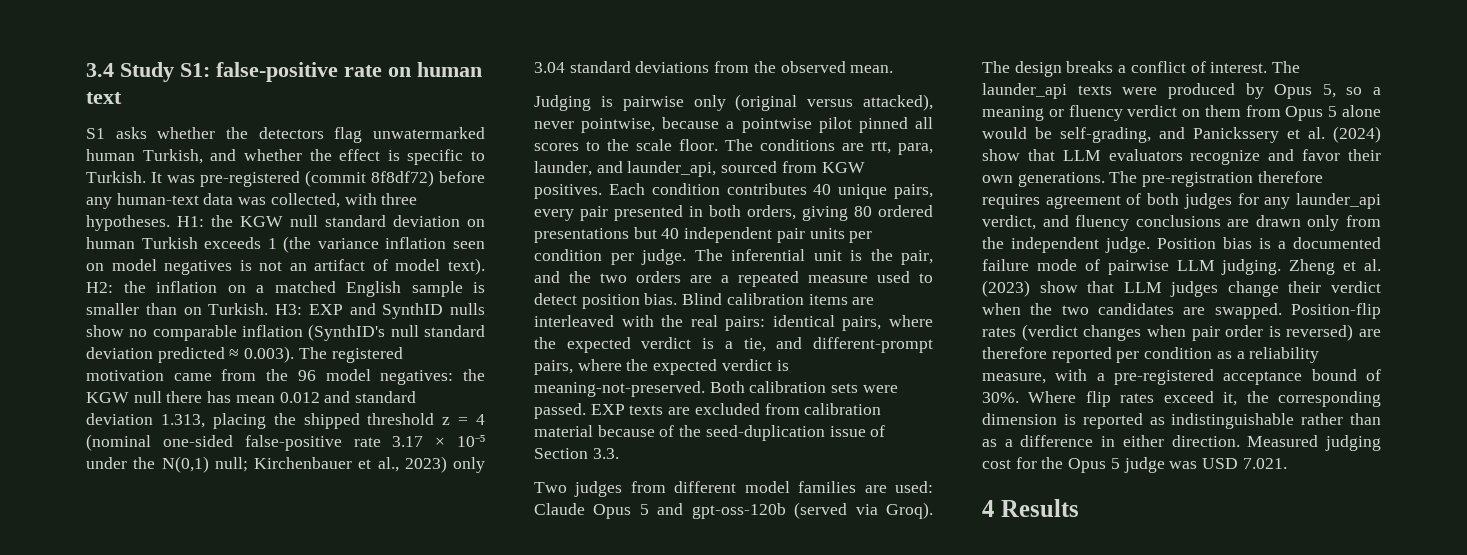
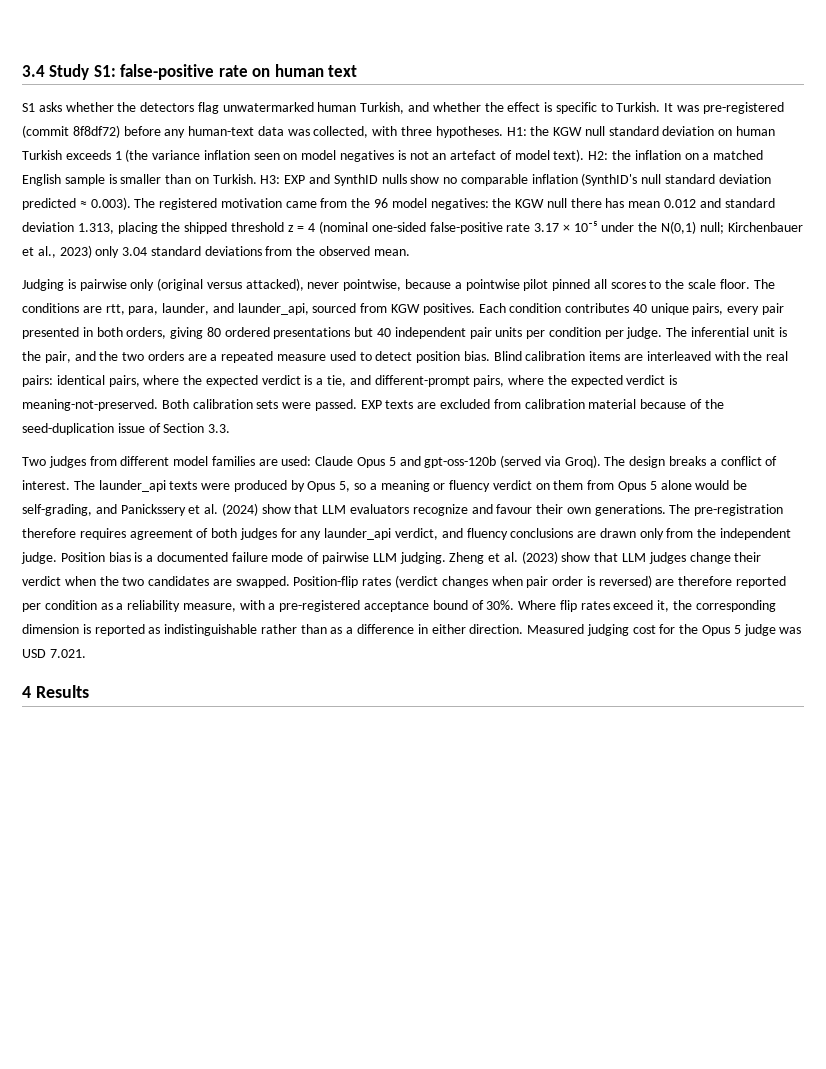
- H1: the KGW null standard deviation on human Turkish exceeds 1 (the variance inflation seen on model negatives is not an artifact of model text).
+ H1: the KGW null standard deviation on human Turkish exceeds 1 (the variance inflation seen on model negatives is not an artefact of model text).
- The launder_api texts were produced by Opus 5, so a meaning or fluency verdict on them from Opus 5 alone would be self-grading, and Panickssery et al. (2024) show that LLM evaluators recognize and favor their own generations.
+ The launder_api texts were produced by Opus 5, so a meaning or fluency verdict on them from Opus 5 alone would be self-grading, and Panickssery et al. (2024) show that LLM evaluators recognize and favour their own generations.

